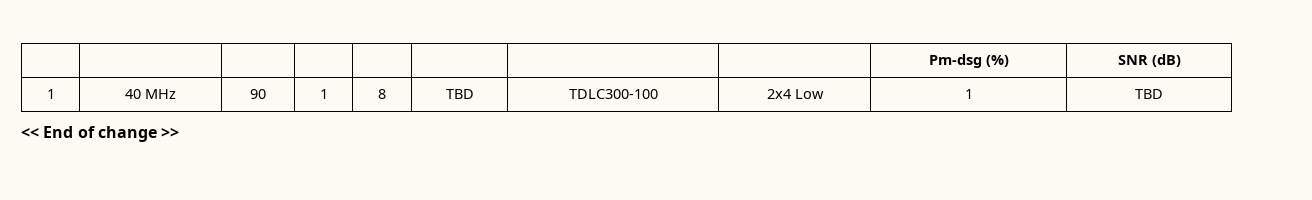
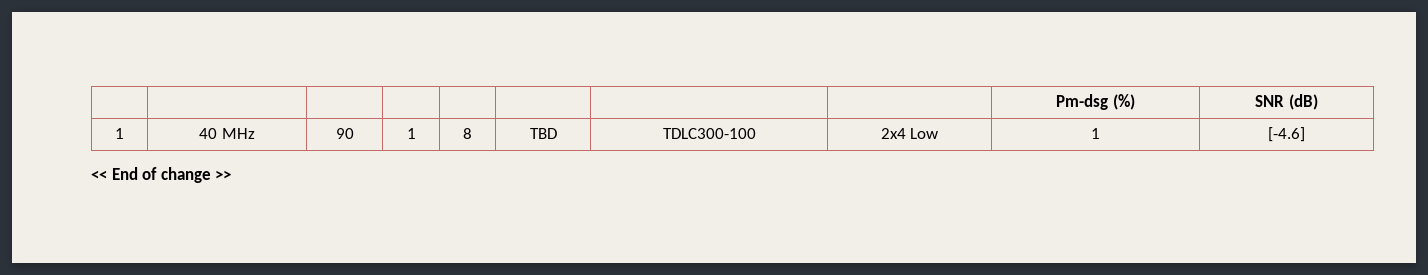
- 1 | 40 MHz | 90 | 1 | 8 | TBD | TDLC300-100 | 2x4 Low | 1 | TBD
+ 1 | 40 MHz | 90 | 1 | 8 | TBD | TDLC300-100 | 2x4 Low | 1 | [-4.6]

